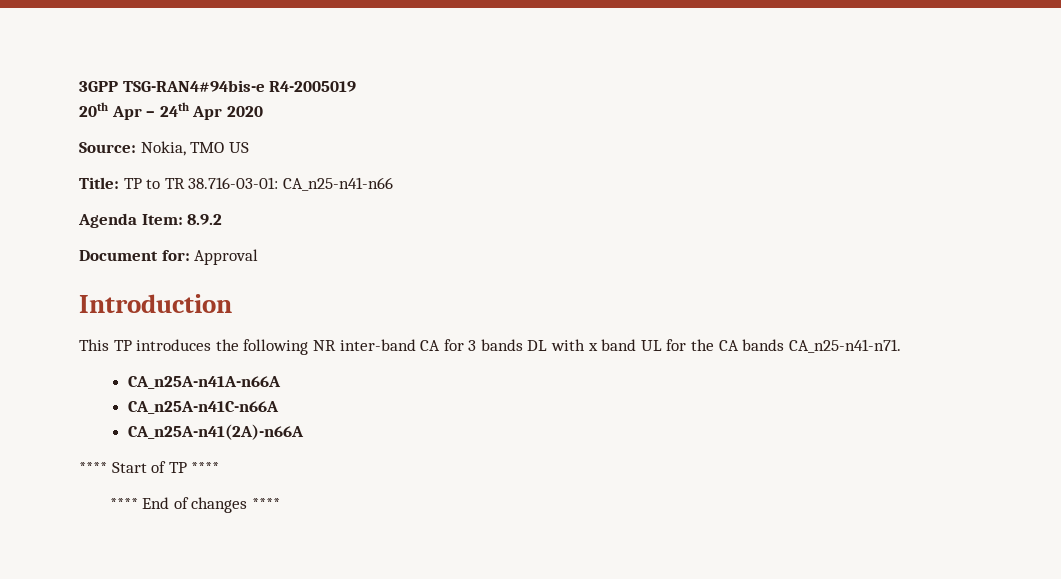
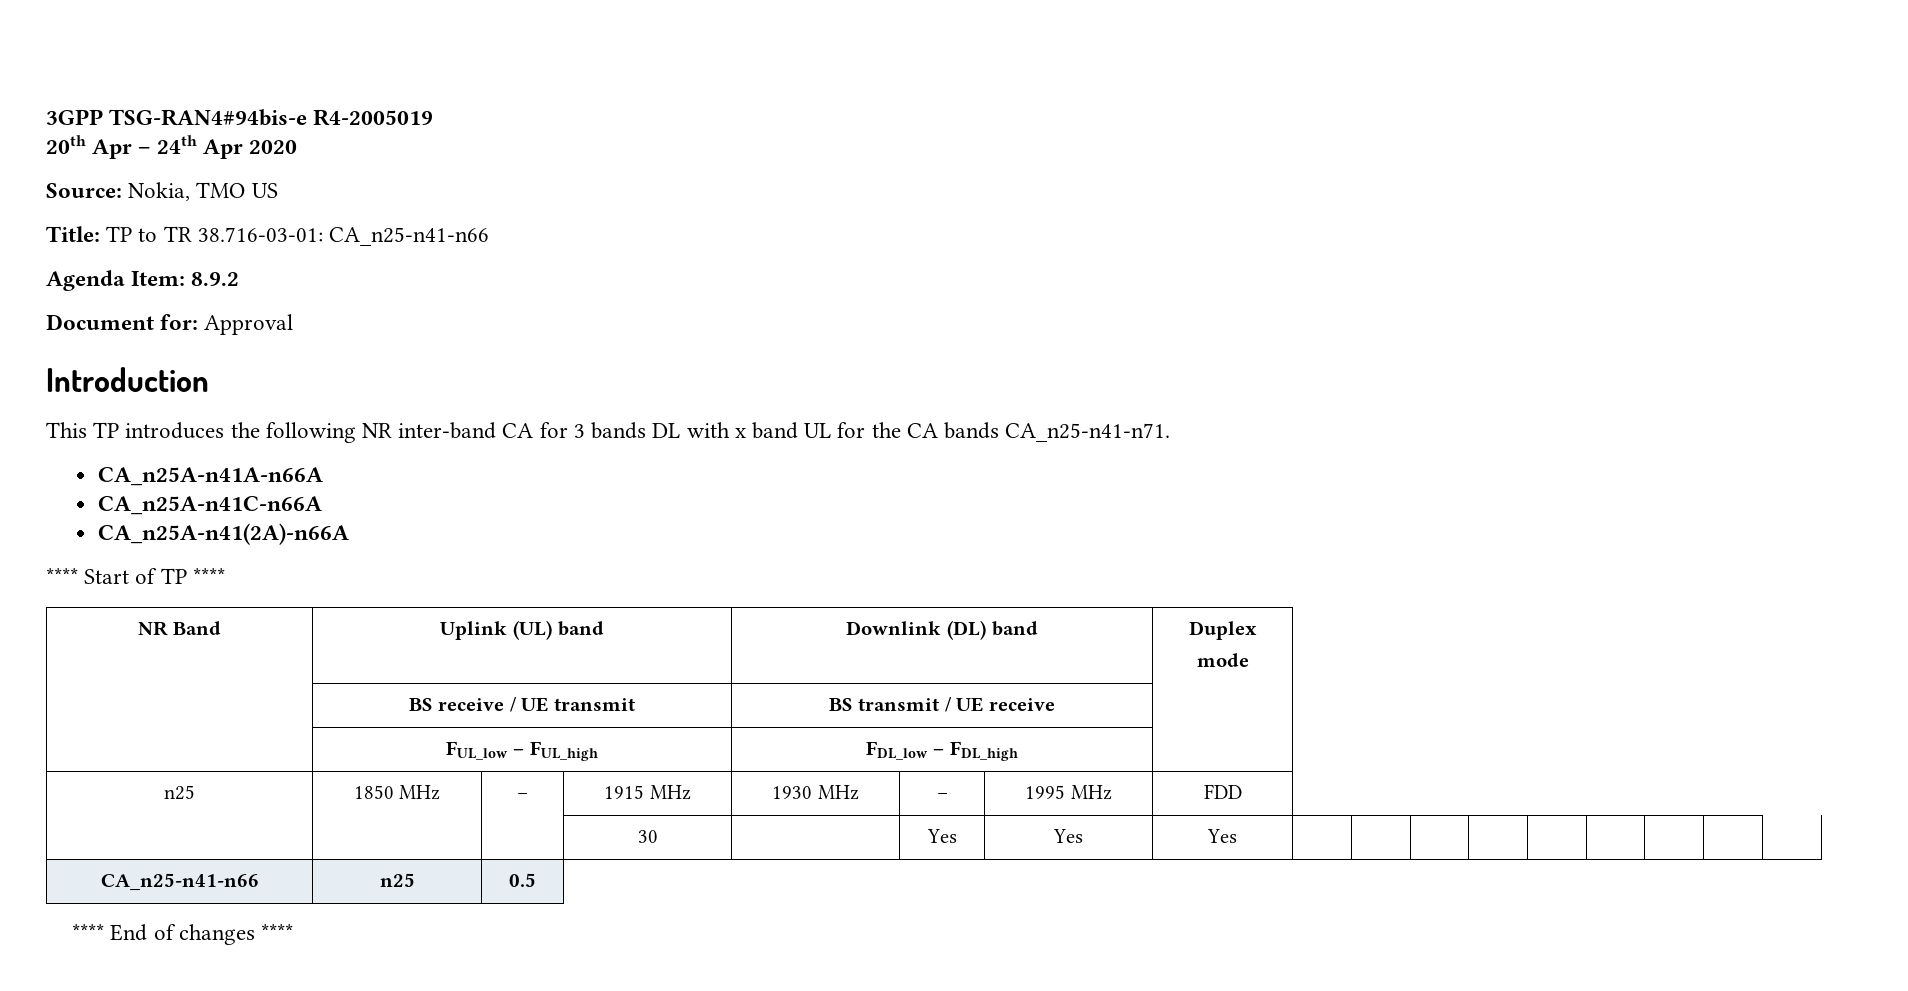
+ NR Band | Uplink (UL) band | Downlink (DL) band | Duplex
+ mode
+ | BS receive / UE transmit | BS transmit / UE receive |
+ | FUL_low – FUL_high | FDL_low – FDL_high |
+ n25 | 1850 MHz | – | 1915 MHz | 1930 MHz | – | 1995 MHz | FDD
+ | | | 30 | | Yes | Yes | Yes | | | | | | | | |
+ CA_n25-n41-n66 | n25 | 0.5

